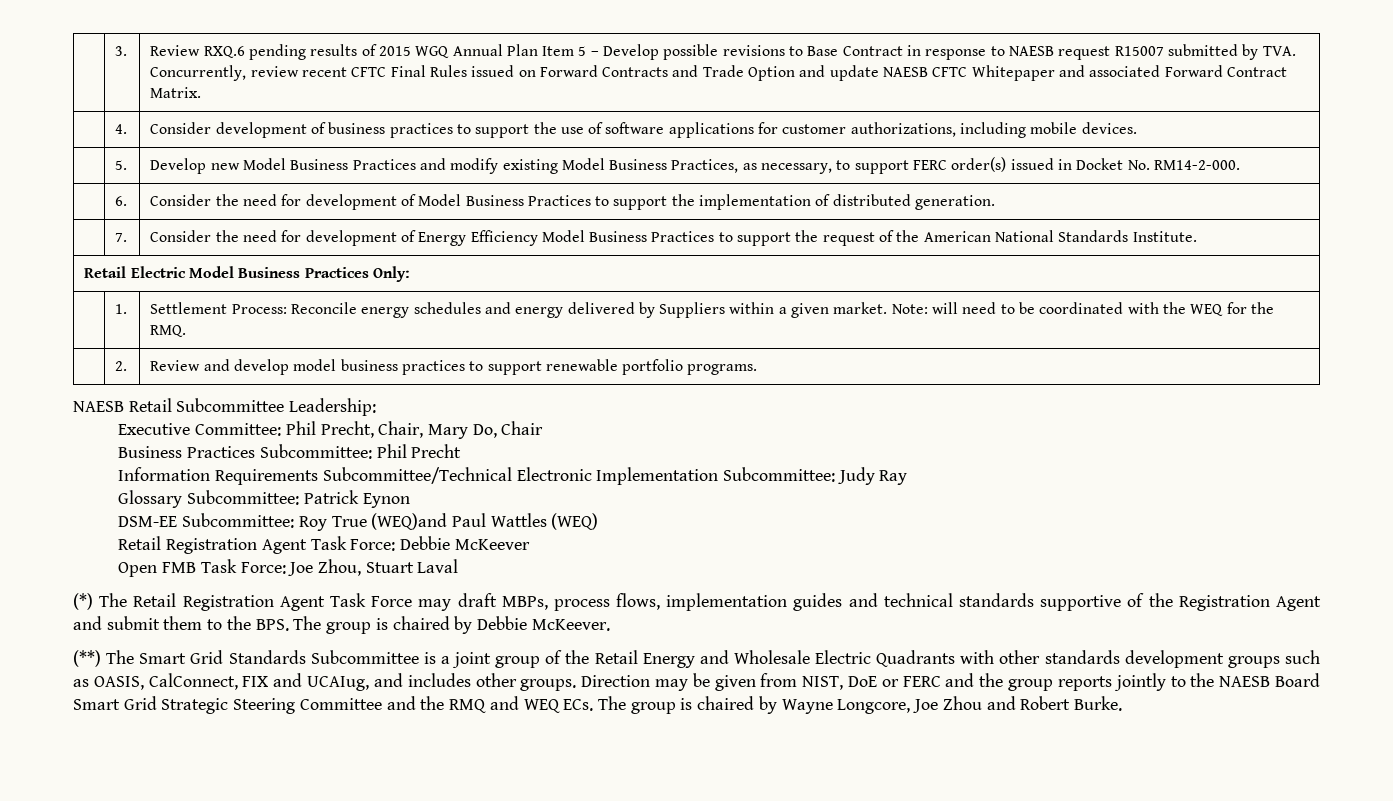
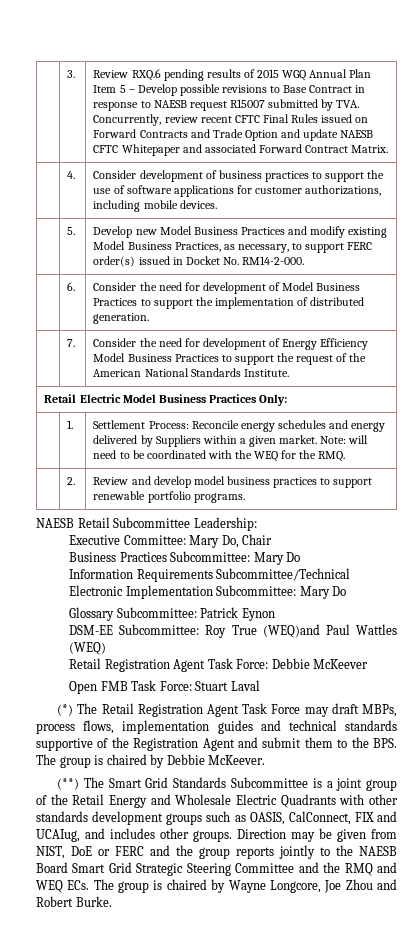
- Executive Committee: Phil Precht, Chair, Mary Do, Chair
+ Executive Committee: Mary Do, Chair
- Business Practices Subcommittee: Phil Precht
+ Business Practices Subcommittee: Mary Do
- Information Requirements Subcommittee/Technical Electronic Implementation Subcommittee: Judy Ray
+ Information Requirements Subcommittee/Technical Electronic Implementation Subcommittee: Mary Do
- Open FMB Task Force: Joe Zhou, Stuart Laval
+ Open FMB Task Force: Stuart Laval

